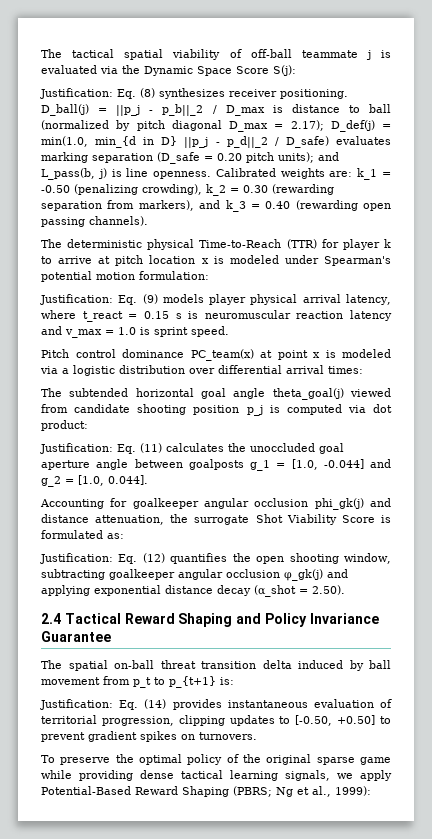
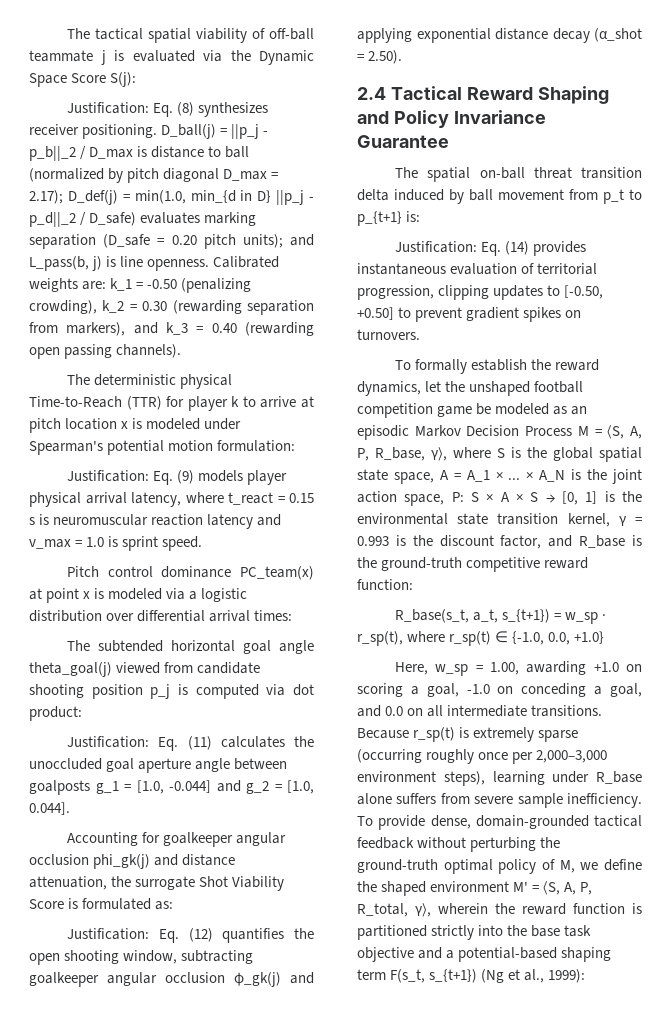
- To preserve the optimal policy of the original sparse game while providing dense tactical learning signals, we apply Potential-Based Reward Shaping (PBRS; Ng et al., 1999):
+ To formally establish the reward dynamics, let the unshaped football competition game be modeled as an episodic Markov Decision Process M = ⟨S, A, P, R_base, γ⟩, where S is the global spatial state space, A = A_1 × ... × A_N is the joint action space, P: S × A × S → [0, 1] is the environmental state transition kernel, γ = 0.993 is the discount factor, and R_base is the ground-truth competitive reward function:
+ R_base(s_t, a_t, s_{t+1}) = w_sp · r_sp(t), where r_sp(t) ∈ {-1.0, 0.0, +1.0}
+ Here, w_sp = 1.00, awarding +1.0 on scoring a goal, -1.0 on conceding a goal, and 0.0 on all intermediate transitions. Because r_sp(t) is extremely sparse (occurring roughly once per 2,000–3,000 environment steps), learning under R_base alone suffers from severe sample inefficiency. To provide dense, domain-grounded tactical feedback without perturbing the ground-truth optimal policy of M, we define the shaped environment M' = ⟨S, A, P, R_total, γ⟩, wherein the reward function is partitioned strictly into the base task objective and a potential-based shaping term F(s_t, s_{t+1}) (Ng et al., 1999):

